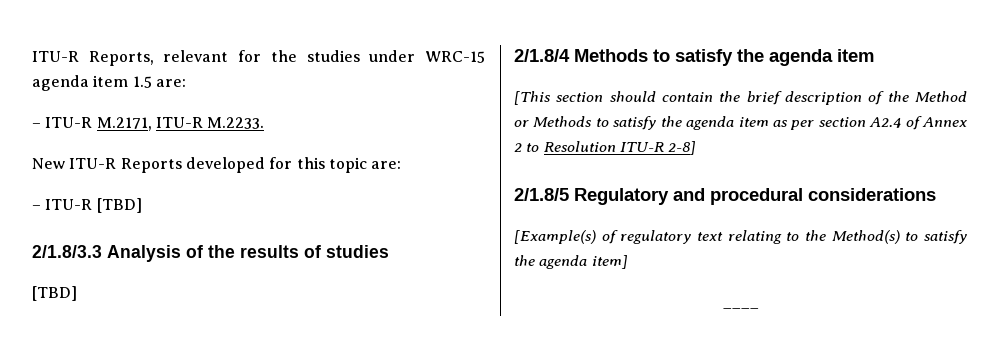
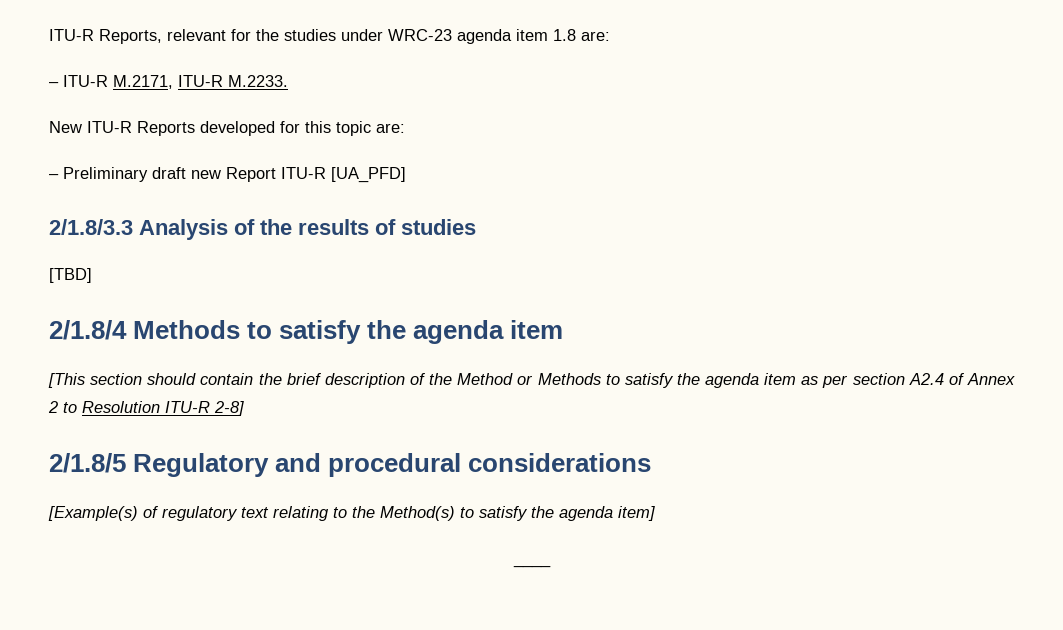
- ITU-R Reports, relevant for the studies under WRC-15 agenda item 1.5 are:
+ ITU-R Reports, relevant for the studies under WRC-23 agenda item 1.8 are:
- – ITU-R [TBD]
+ – Preliminary draft new Report ITU-R [UA_PFD]

